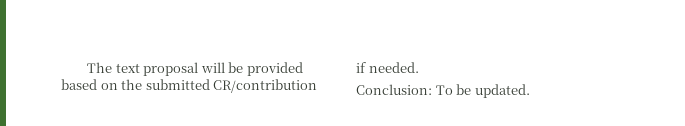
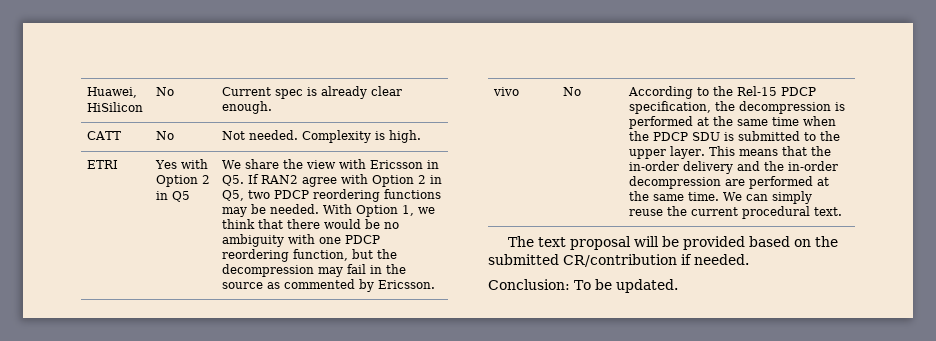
+ Huawei, HiSilicon | No | Current spec is already clear enough.
+ CATT | No | Not needed. Complexity is high.
+ ETRI | Yes with Option 2 in Q5 | We share the view with Ericsson in Q5. If RAN2 agree with Option 2 in Q5, two PDCP reordering functions may be needed. With Option 1, we think that there would be no ambiguity with one PDCP reordering function, but the decompression may fail in the source as commented by Ericsson.
+ vivo | No | According to the Rel-15 PDCP specification, the decompression is performed at the same time when the PDCP SDU is submitted to the upper layer. This means that the in-order delivery and the in-order decompression are performed at the same time. We can simply reuse the current procedural text.

